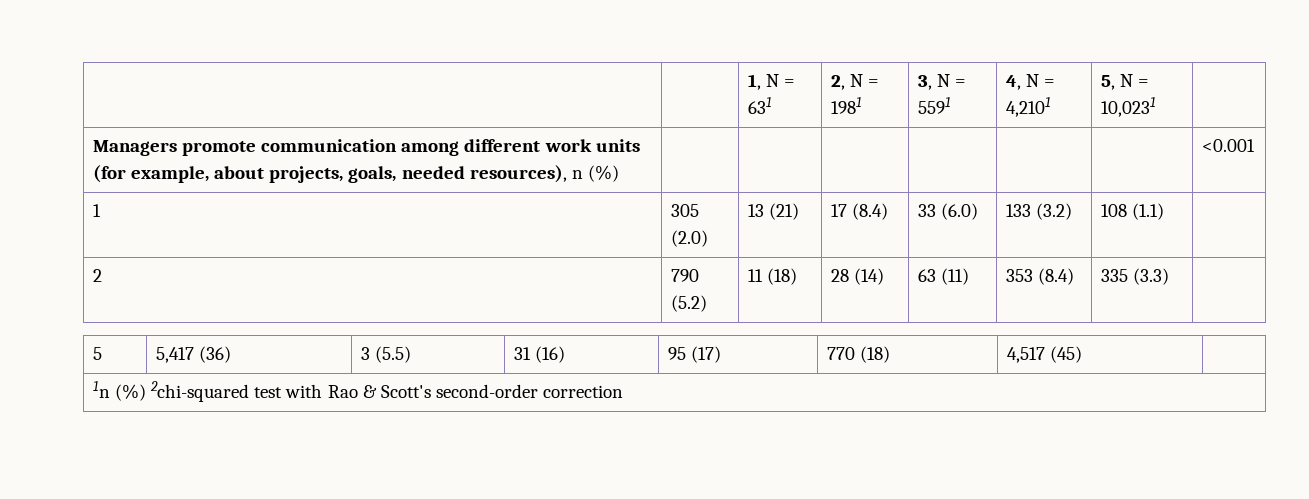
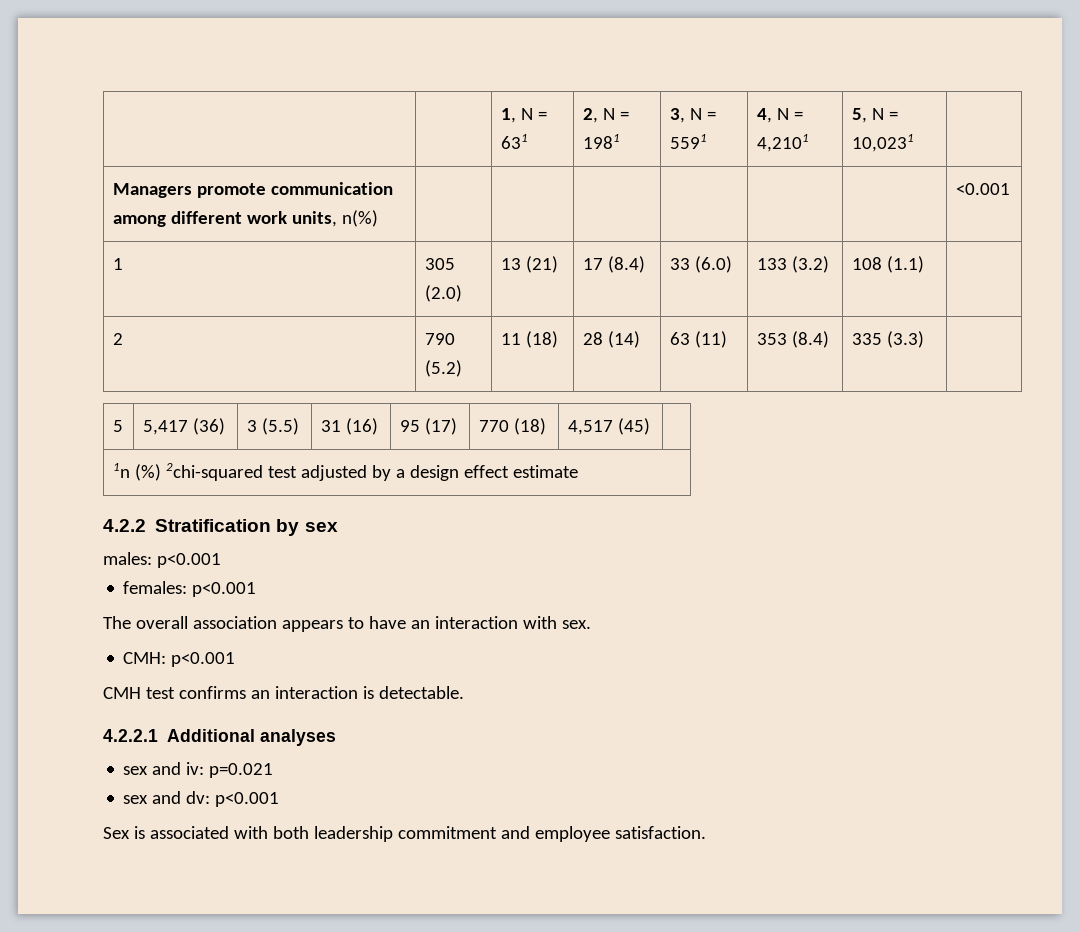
- Managers promote communication among different work units (for example, about projects, goals, needed resources), n (%) | | | | | | | <0.001
+ Managers promote communication among different work units, n(%) | | | | | | | <0.001
- 1n (%) 2chi-squared test with Rao & Scott's second-order correction
+ 1n (%) 2chi-squared test adjusted by a design effect estimate
+ 4.2.2 Stratification by sex
+ males: p<0.001
+ females: p<0.001
+ The overall association appears to have an interaction with sex.
+ CMH: p<0.001
+ CMH test confirms an interaction is detectable.
+ 4.2.2.1 Additional analyses
+ sex and iv: p=0.021
+ sex and dv: p<0.001
+ Sex is associated with both leadership commitment and employee satisfaction.

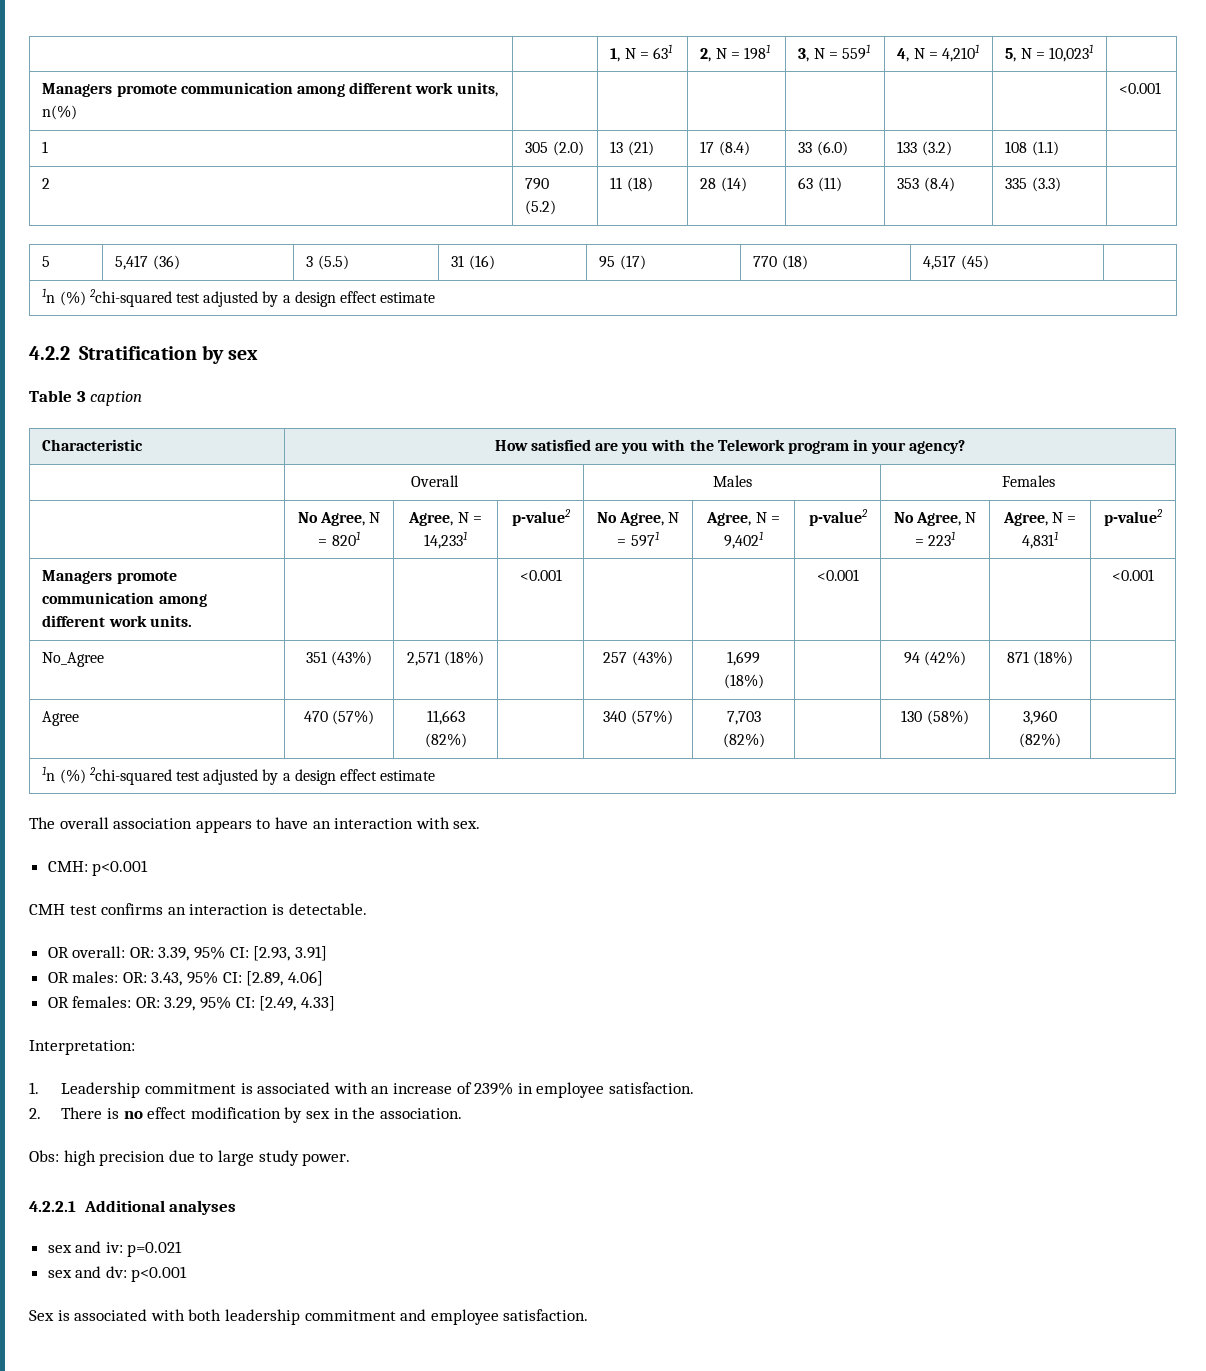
- males: p<0.001
- females: p<0.001
+ Table 3 caption
+ Characteristic | How satisfied are you with the Telework program in your agency?
+ | Overall | Males | Females
+ | No Agree, N = 8201 | Agree, N = 14,2331 | p-value2 | No Agree, N = 5971 | Agree, N = 9,4021 | p-value2 | No Agree, N = 2231 | Agree, N = 4,8311 | p-value2
+ Managers promote communication among different work units. | | | <0.001 | | | <0.001 | | | <0.001
+ No_Agree | 351 (43%) | 2,571 (18%) | | 257 (43%) | 1,699 (18%) | | 94 (42%) | 871 (18%) |
+ Agree | 470 (57%) | 11,663 (82%) | | 340 (57%) | 7,703 (82%) | | 130 (58%) | 3,960 (82%) |
+ 1n (%) 2chi-squared test adjusted by a design effect estimate
+ OR overall: OR: 3.39, 95% CI: [2.93, 3.91]
+ OR males: OR: 3.43, 95% CI: [2.89, 4.06]
+ OR females: OR: 3.29, 95% CI: [2.49, 4.33]
+ Interpretation:
+ 1. Leadership commitment is associated with an increase of 239% in employee satisfaction.
+ 2. There is no effect modification by sex in the association.
+ Obs: high precision due to large study power.

